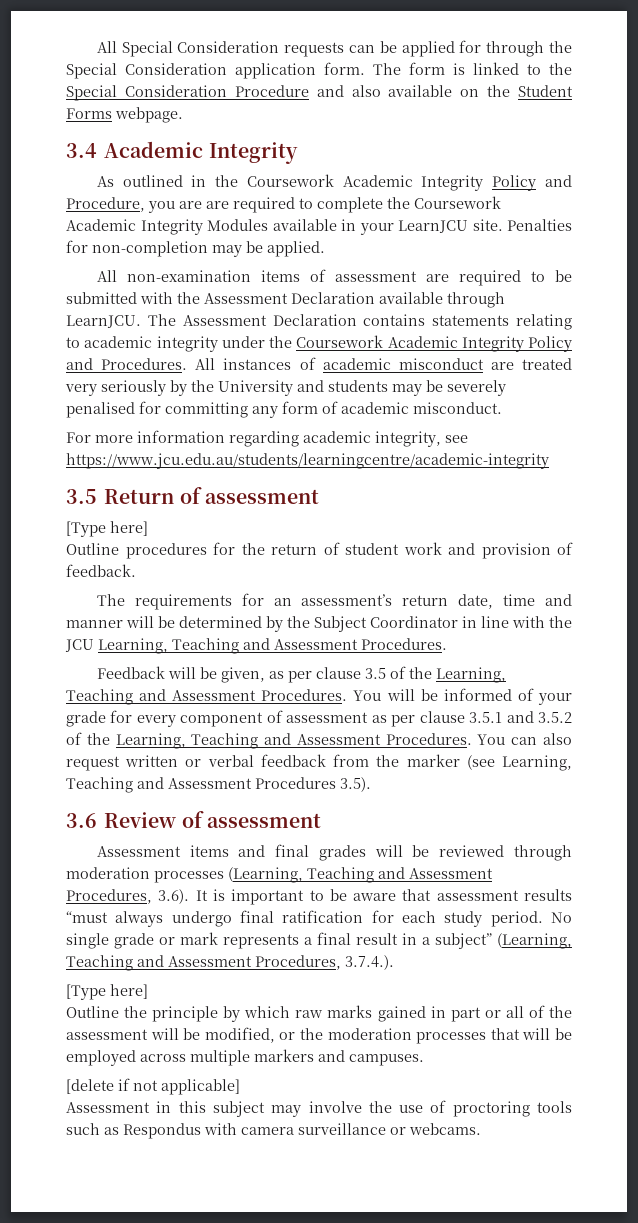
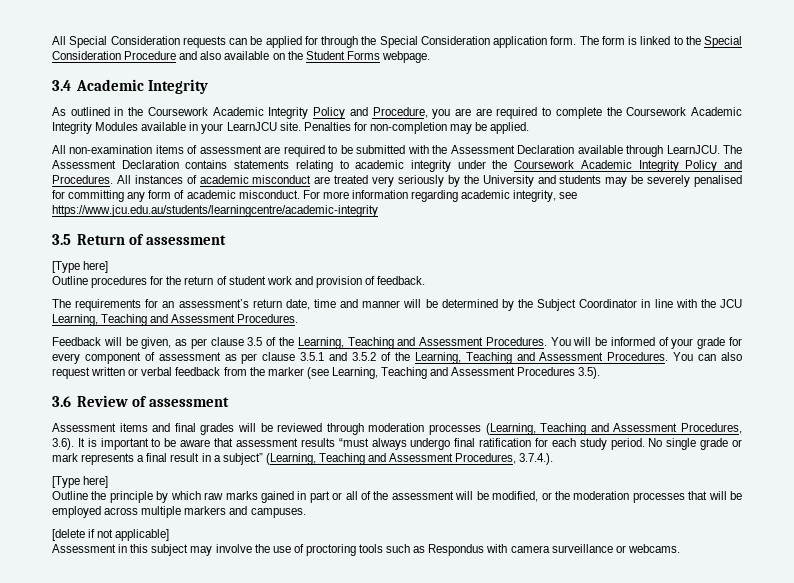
- All instances of academic misconduct are treated very seriously by the University and students may be severely penalised for committing any form of academic misconduct.
- For more information regarding academic integrity, see https://www.jcu.edu.au/students/learningcentre/academic-integrity
+ All instances of academic misconduct are treated very seriously by the University and students may be severely penalised for committing any form of academic misconduct. For more information regarding academic integrity, see https://www.jcu.edu.au/students/learningcentre/academic-integrity

